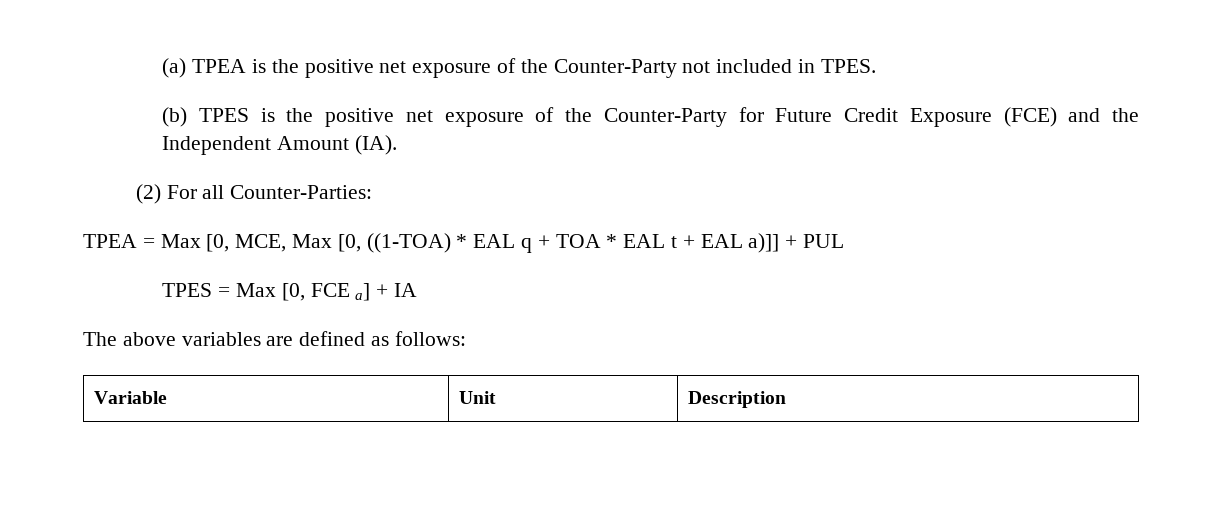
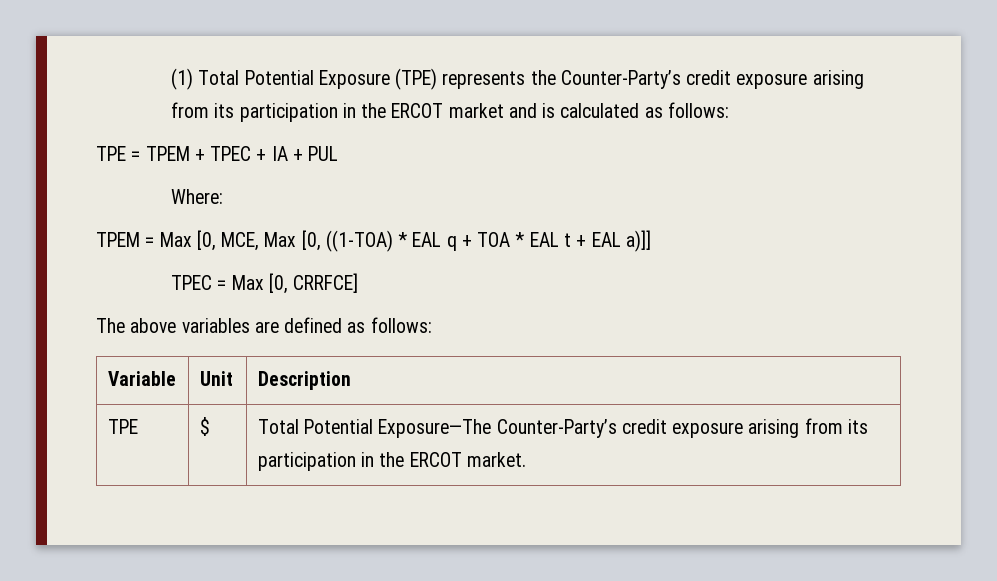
- (a) TPEA is the positive net exposure of the Counter-Party not included in TPES.
- (b) TPES is the positive net exposure of the Counter-Party for Future Credit Exposure (FCE) and the Independent Amount (IA).
- (2) For all Counter-Parties:
- TPEA = Max [0, MCE, Max [0, ((1-TOA) * EAL q + TOA * EAL t + EAL a)]] + PUL
- TPES = Max [0, FCE a] + IA
+ (1) Total Potential Exposure (TPE) represents the Counter-Party’s credit exposure arising from its participation in the ERCOT market and is calculated as follows:
+ TPE = TPEM + TPEC + IA + PUL
+ Where:
+ TPEM = Max [0, MCE, Max [0, ((1-TOA) * EAL q + TOA * EAL t + EAL a)]]
+ TPEC = Max [0, CRRFCE]
+ TPE | $ | Total Potential Exposure—The Counter-Party’s credit exposure arising from its participation in the ERCOT market.

